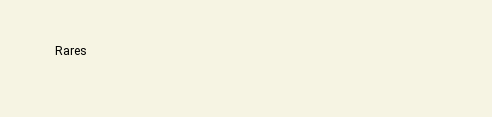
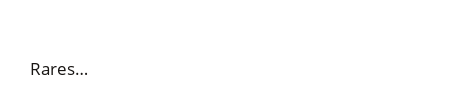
- Rares
+ Rares…

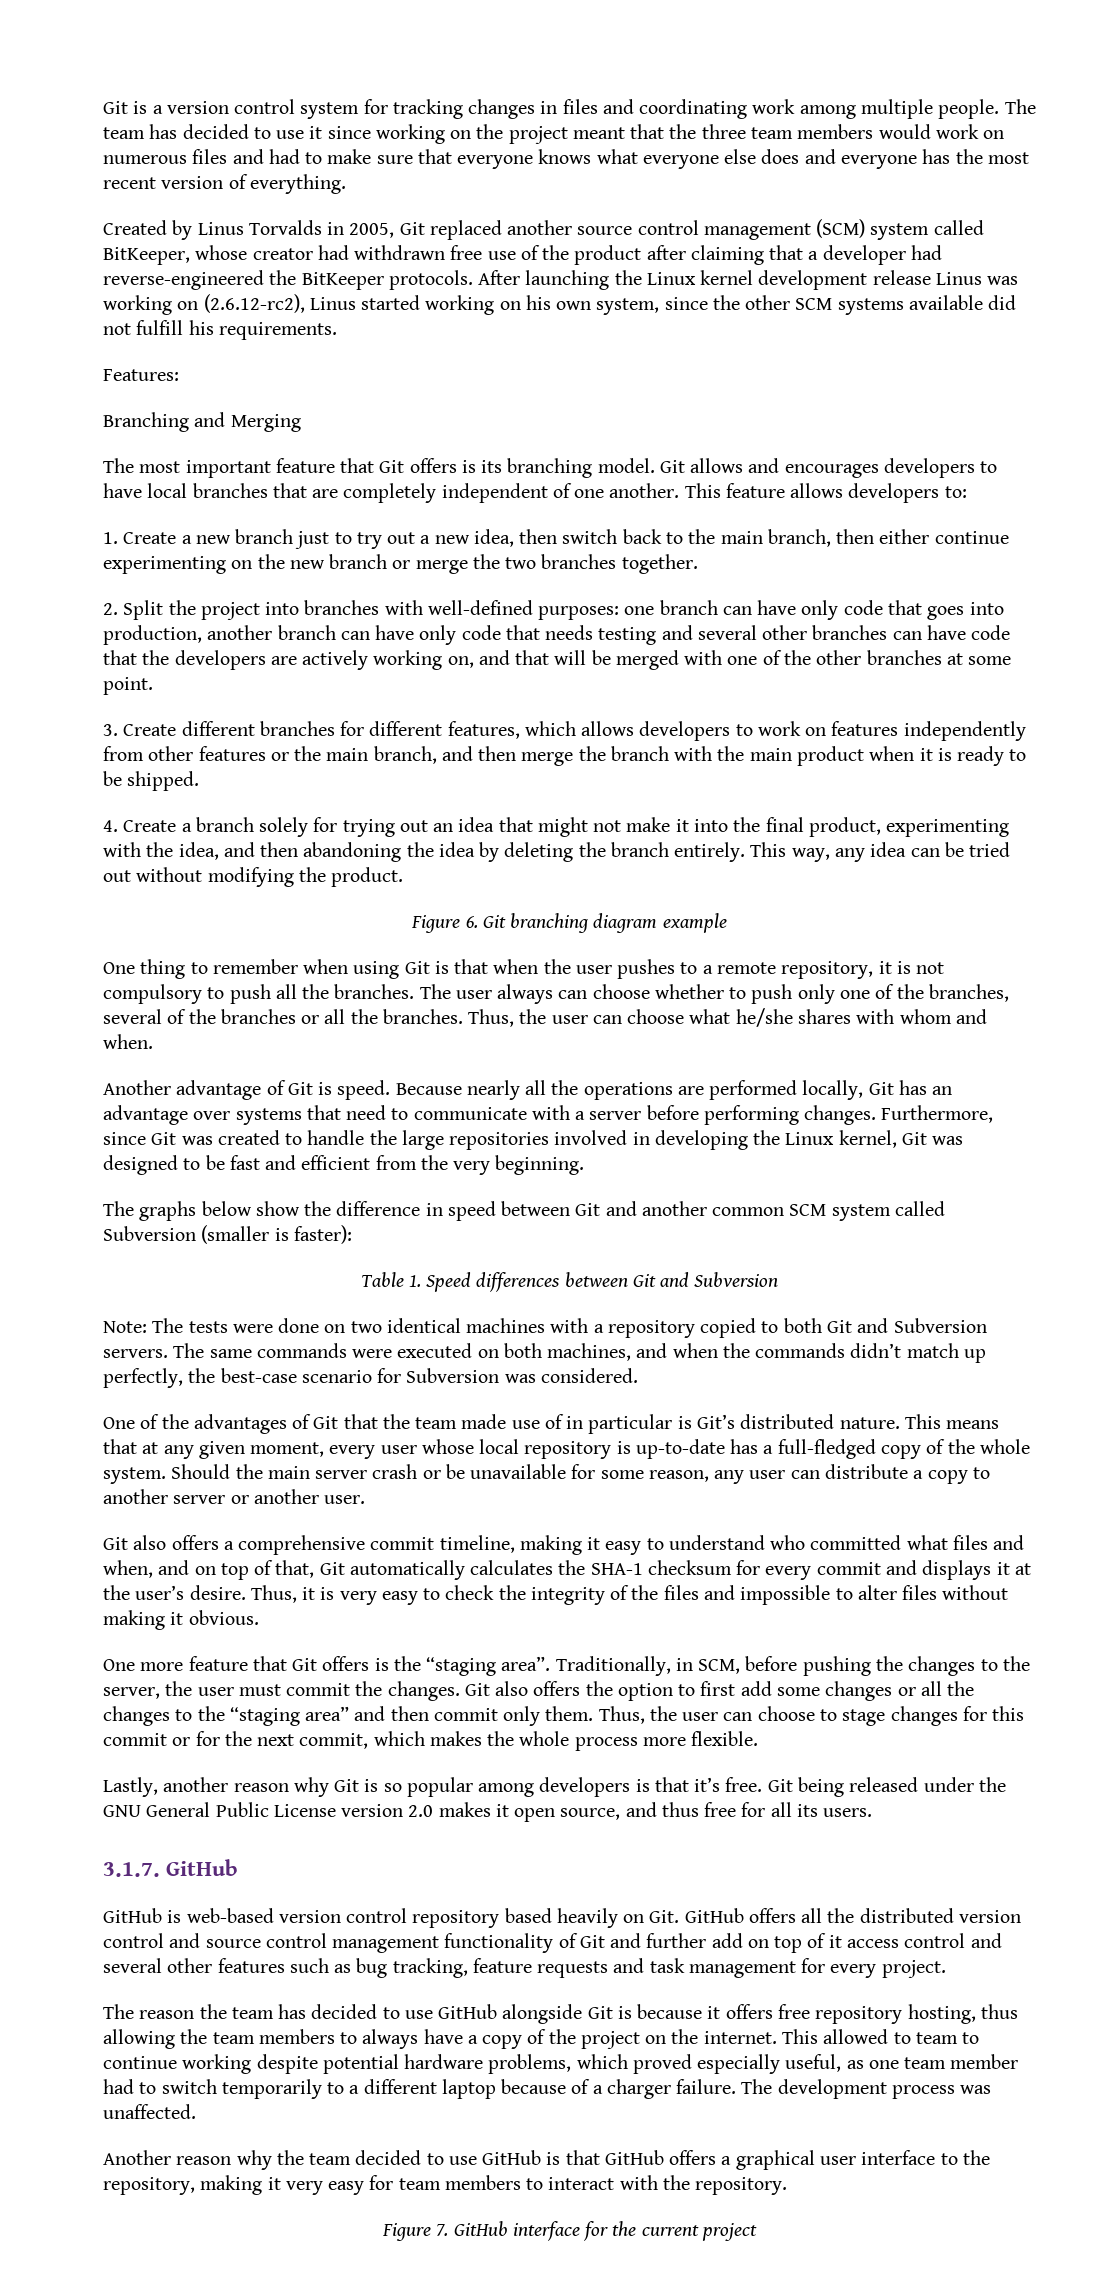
- Rares…
+ Git is a version control system for tracking changes in files and coordinating work among multiple people. The team has decided to use it since working on the project meant that the three team members would work on numerous files and had to make sure that everyone knows what everyone else does and everyone has the most recent version of everything.
+ Created by Linus Torvalds in 2005, Git replaced another source control management (SCM) system called BitKeeper, whose creator had withdrawn free use of the product after claiming that a developer had reverse-engineered the BitKeeper protocols. After launching the Linux kernel development release Linus was working on (2.6.12-rc2), Linus started working on his own system, since the other SCM systems available did not fulfill his requirements.
+ Features:
+ Branching and Merging
+ The most important feature that Git offers is its branching model. Git allows and encourages developers to have local branches that are completely independent of one another. This feature allows developers to:
+ 1. Create a new branch just to try out a new idea, then switch back to the main branch, then either continue experimenting on the new branch or merge the two branches together.
+ 2. Split the project into branches with well-defined purposes: one branch can have only code that goes into production, another branch can have only code that needs testing and several other branches can have code that the developers are actively working on, and that will be merged with one of the other branches at some point.
+ 3. Create different branches for different features, which allows developers to work on features independently from other features or the main branch, and then merge the branch with the main product when it is ready to be shipped.
+ 4. Create a branch solely for trying out an idea that might not make it into the final product, experimenting with the idea, and then abandoning the idea by deleting the branch entirely. This way, any idea can be tried out without modifying the product.
+ Figure 6. Git branching diagram example
+ One thing to remember when using Git is that when the user pushes to a remote repository, it is not compulsory to push all the branches. The user always can choose whether to push only one of the branches, several of the branches or all the branches. Thus, the user can choose what he/she shares with whom and when.
+ Another advantage of Git is speed. Because nearly all the operations are performed locally, Git has an advantage over systems that need to communicate with a server before performing changes. Furthermore, since Git was created to handle the large repositories involved in developing the Linux kernel, Git was designed to be fast and efficient from the very beginning.
+ The graphs below show the difference in speed between Git and another common SCM system called Subversion (smaller is faster):
+ Table 1. Speed differences between Git and Subversion
+ Note: The tests were done on two identical machines with a repository copied to both Git and Subversion servers. The same commands were executed on both machines, and when the commands didn’t match up perfectly, the best-case scenario for Subversion was considered.
+ One of the advantages of Git that the team made use of in particular is Git’s distributed nature. This means that at any given moment, every user whose local repository is up-to-date has a full-fledged copy of the whole system. Should the main server crash or be unavailable for some reason, any user can distribute a copy to another server or another user.
+ Git also offers a comprehensive commit timeline, making it easy to understand who committed what files and when, and on top of that, Git automatically calculates the SHA-1 checksum for every commit and displays it at the user’s desire. Thus, it is very easy to check the integrity of the files and impossible to alter files without making it obvious.
+ One more feature that Git offers is the “staging area”. Traditionally, in SCM, before pushing the changes to the server, the user must commit the changes. Git also offers the option to first add some changes or all the changes to the “staging area” and then commit only them. Thus, the user can choose to stage changes for this commit or for the next commit, which makes the whole process more flexible.
+ Lastly, another reason why Git is so popular among developers is that it’s free. Git being released under the GNU General Public License version 2.0 makes it open source, and thus free for all its users.
+ 3.1.7. GitHub
+ GitHub is web-based version control repository based heavily on Git. GitHub offers all the distributed version control and source control management functionality of Git and further add on top of it access control and several other features such as bug tracking, feature requests and task management for every project.
+ The reason the team has decided to use GitHub alongside Git is because it offers free repository hosting, thus allowing the team members to always have a copy of the project on the internet. This allowed to team to continue working despite potential hardware problems, which proved especially useful, as one team member had to switch temporarily to a different laptop because of a charger failure. The development process was unaffected.
+ Another reason why the team decided to use GitHub is that GitHub offers a graphical user interface to the repository, making it very easy for team members to interact with the repository.
+ Figure 7. GitHub interface for the current project

